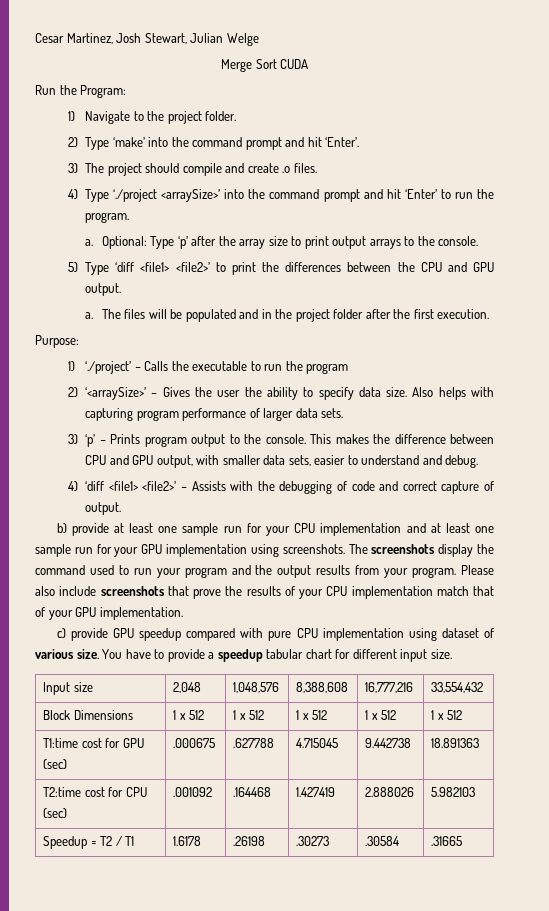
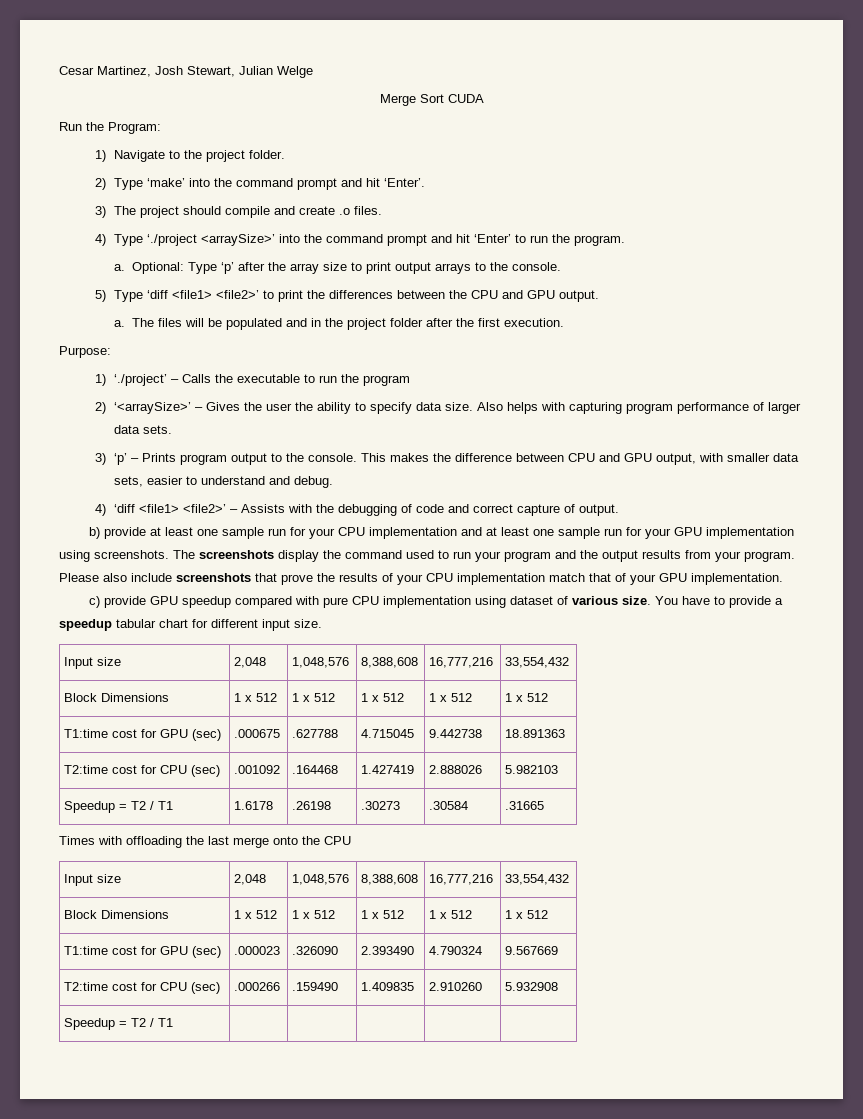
+ Times with offloading the last merge onto the CPU
+ Input size | 2,048 | 1,048,576 | 8,388,608 | 16,777,216 | 33,554,432
+ Block Dimensions | 1 x 512 | 1 x 512 | 1 x 512 | 1 x 512 | 1 x 512
+ T1:time cost for GPU (sec) | .000023 | .326090 | 2.393490 | 4.790324 | 9.567669
+ T2:time cost for CPU (sec) | .000266 | .159490 | 1.409835 | 2.910260 | 5.932908
+ Speedup = T2 / T1 | | | | |

